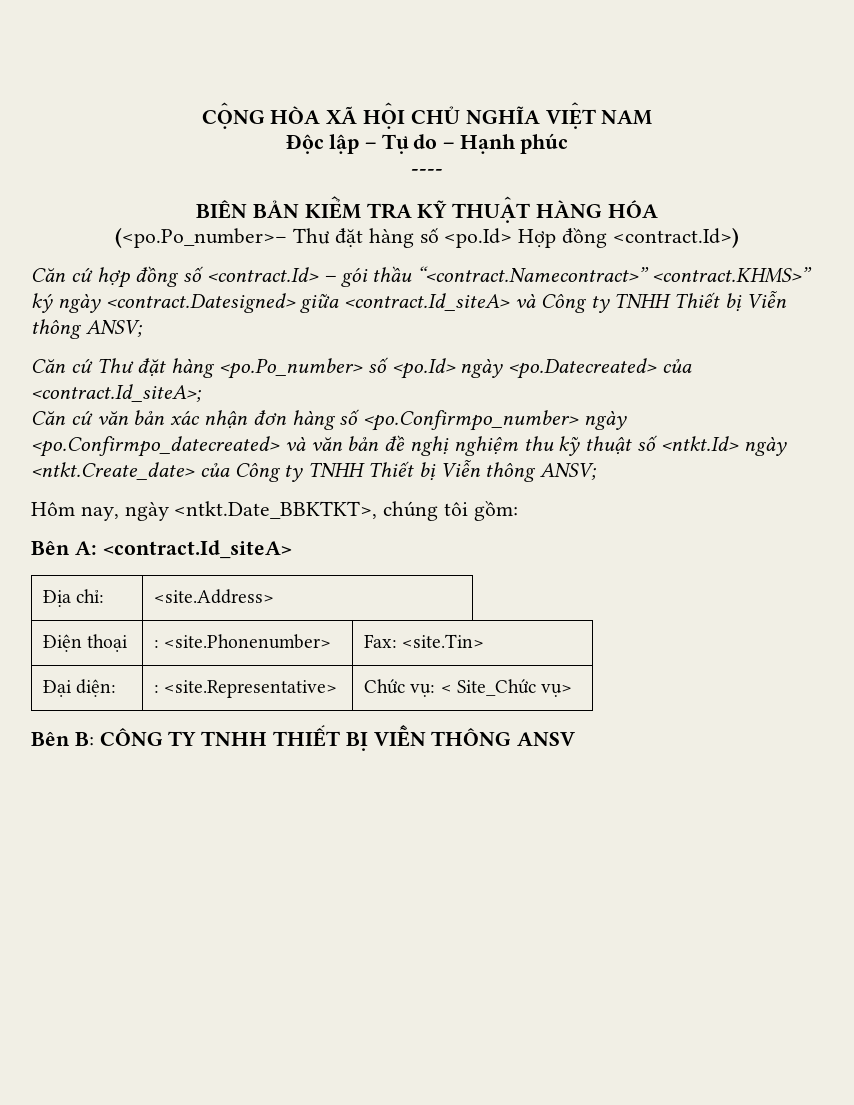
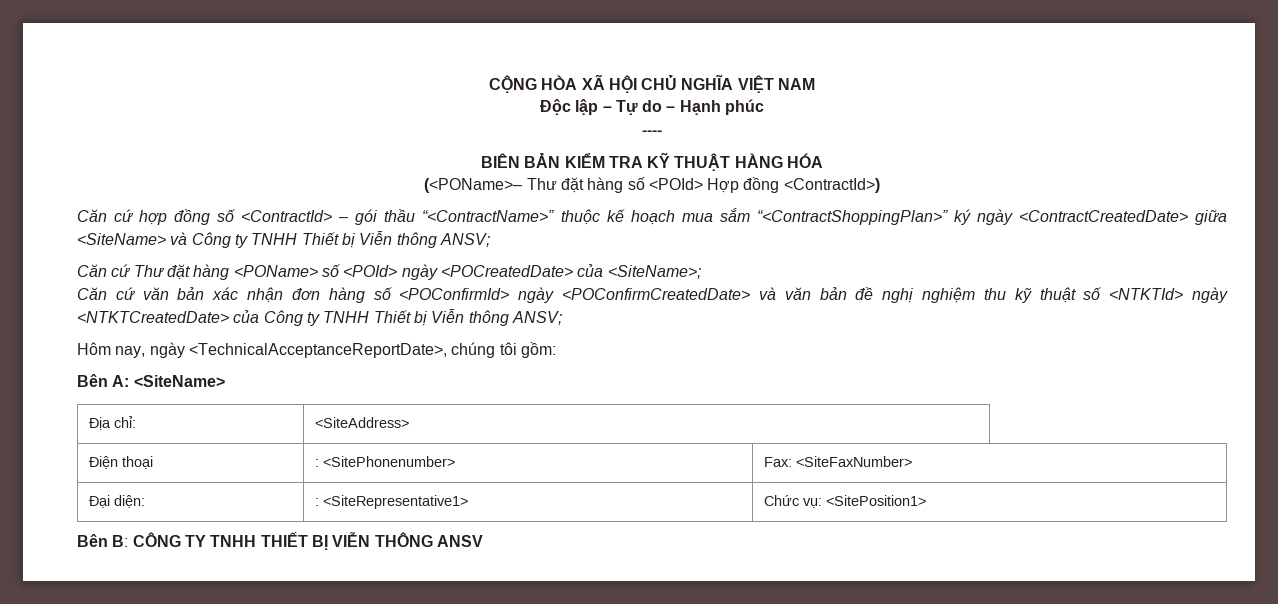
- (<po.Po_number>– Thư đặt hàng số <po.Id> Hợp đồng <contract.Id>)
+ (<POName>– Thư đặt hàng số <POId> Hợp đồng <ContractId>)
- Căn cứ hợp đồng số <contract.Id> – gói thầu “<contract.Namecontract>” <contract.KHMS>” ký ngày <contract.Datesigned> giữa <contract.Id_siteA> và Công ty TNHH Thiết bị Viễn thông ANSV;
+ Căn cứ hợp đồng số <ContractId> – gói thầu “<ContractName>” thuộc kế hoạch mua sắm “<ContractShoppingPlan>” ký ngày <ContractCreatedDate> giữa <SiteName> và Công ty TNHH Thiết bị Viễn thông ANSV;
- Căn cứ Thư đặt hàng <po.Po_number> số <po.Id> ngày <po.Datecreated> của <contract.Id_siteA>;
+ Căn cứ Thư đặt hàng <POName> số <POId> ngày <POCreatedDate> của <SiteName>;
- Căn cứ văn bản xác nhận đơn hàng số <po.Confirmpo_number> ngày <po.Confirmpo_datecreated> và văn bản đề nghị nghiệm thu kỹ thuật số <ntkt.Id> ngày <ntkt.Create_date> của Công ty TNHH Thiết bị Viễn thông ANSV;
+ Căn cứ văn bản xác nhận đơn hàng số <POConfirmId> ngày <POConfirmCreatedDate> và văn bản đề nghị nghiệm thu kỹ thuật số <NTKTId> ngày <NTKTCreatedDate> của Công ty TNHH Thiết bị Viễn thông ANSV;
- Hôm nay, ngày <ntkt.Date_BBKTKT>, chúng tôi gồm:
+ Hôm nay, ngày <TechnicalAcceptanceReportDate>, chúng tôi gồm:
- Bên A: <contract.Id_siteA>
+ Bên A: <SiteName>
- Địa chỉ: | <site.Address>
+ Địa chỉ: | <SiteAddress>
- Điện thoại | : <site.Phonenumber> | Fax: <site.Tin>
+ Điện thoại | : <SitePhonenumber> | Fax: <SiteFaxNumber>
- Đại diện: | : <site.Representative> | Chức vụ: < Site_Chức vụ>
+ Đại diện: | : <SiteRepresentative1> | Chức vụ: <SitePosition1>

